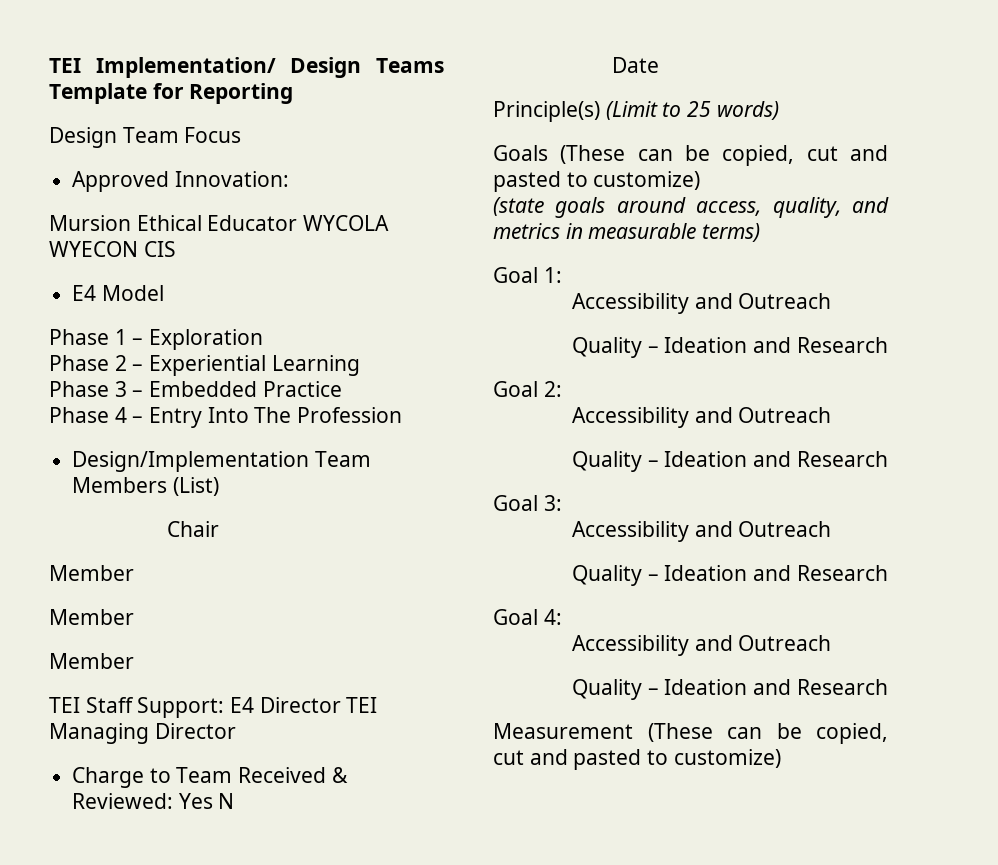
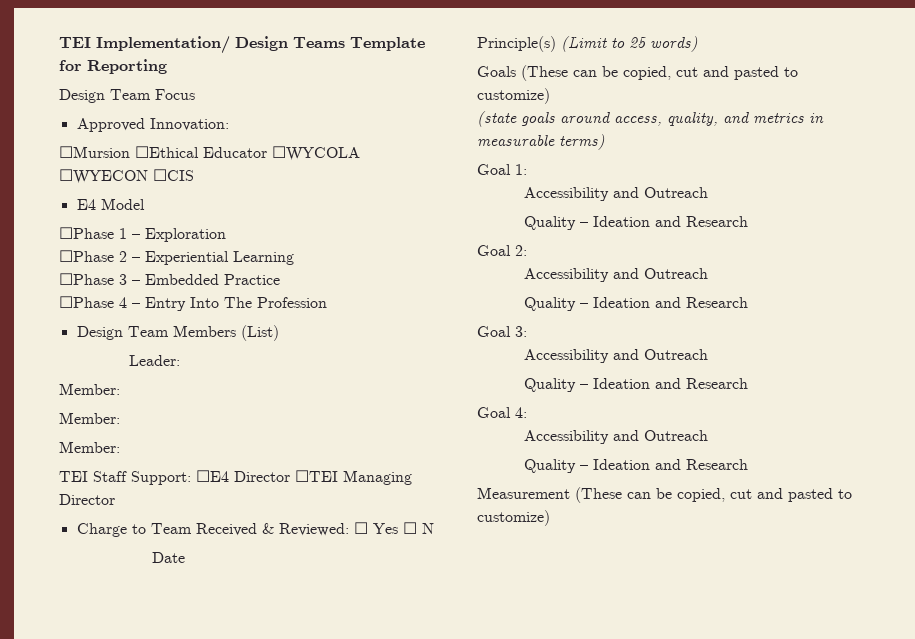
- Mursion Ethical Educator WYCOLA WYECON CIS
+ ☐Mursion ☐Ethical Educator ☐WYCOLA ☐WYECON ☐CIS
- Phase 1 – Exploration
+ ☐Phase 1 – Exploration
- Phase 2 – Experiential Learning
+ ☐Phase 2 – Experiential Learning
- Phase 3 – Embedded Practice
+ ☐Phase 3 – Embedded Practice
- Phase 4 – Entry Into The Profession
+ ☐Phase 4 – Entry Into The Profession
- Design/Implementation Team Members (List)
+ Design Team Members (List)
- Chair
- Member
- Member
- Member
+ Leader:
+ Member:
+ Member:
+ Member:
- TEI Staff Support: E4 Director TEI Managing Director
+ TEI Staff Support: ☐E4 Director ☐TEI Managing Director
- Charge to Team Received & Reviewed: Yes N
+ Charge to Team Received & Reviewed: ☐ Yes ☐ N

